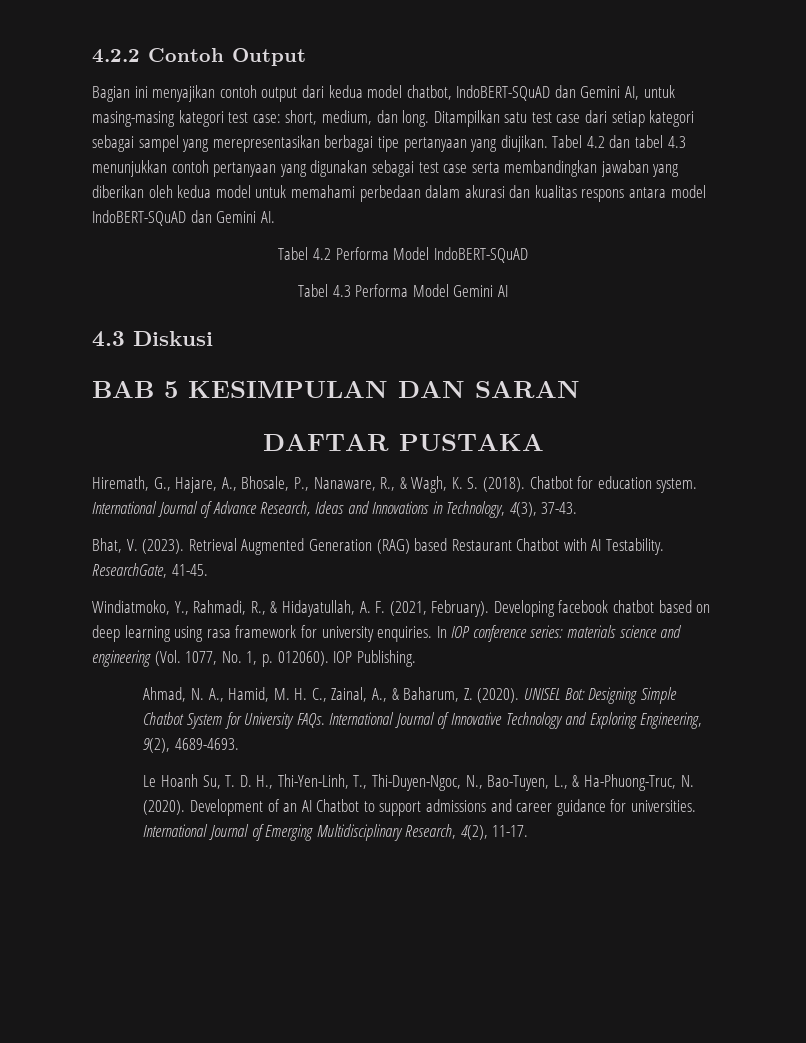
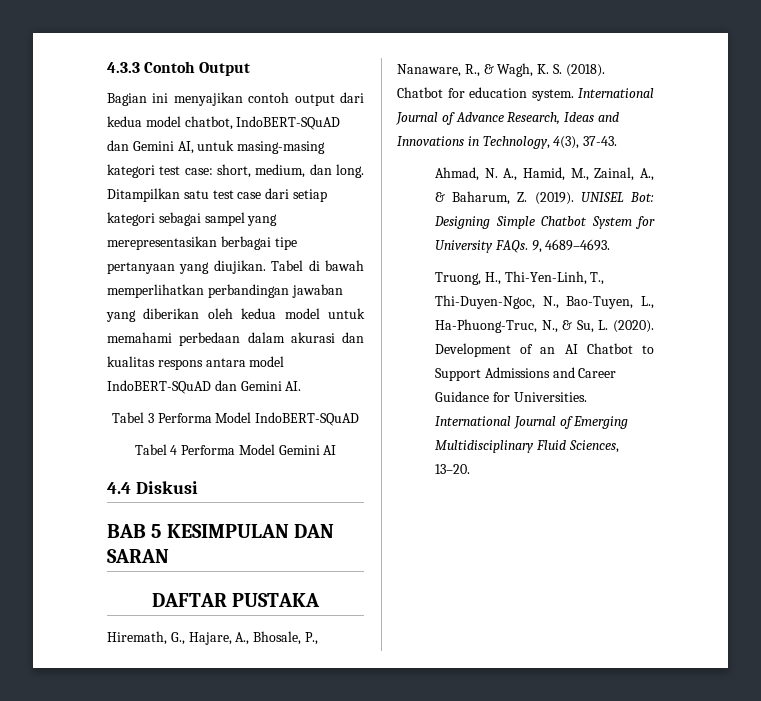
- 4.2.2 Contoh Output
+ 4.3.3 Contoh Output
- Tabel 4.2 dan tabel 4.3 menunjukkan contoh pertanyaan yang digunakan sebagai test case serta membandingkan jawaban yang diberikan oleh kedua model untuk memahami perbedaan dalam akurasi dan kualitas respons antara model IndoBERT-SQuAD dan Gemini AI.
+ Tabel di bawah memperlihatkan perbandingan jawaban yang diberikan oleh kedua model untuk memahami perbedaan dalam akurasi dan kualitas respons antara model IndoBERT-SQuAD dan Gemini AI.
- Tabel 4.2 Performa Model IndoBERT-SQuAD
+ Tabel 3 Performa Model IndoBERT-SQuAD
- Tabel 4.3 Performa Model Gemini AI
+ Tabel 4 Performa Model Gemini AI
- 4.3 Diskusi
+ 4.4 Diskusi
- Bhat, V. (2023). Retrieval Augmented Generation (RAG) based Restaurant Chatbot with AI Testability. ResearchGate, 41-45.
- Windiatmoko, Y., Rahmadi, R., & Hidayatullah, A. F. (2021, February). Developing facebook chatbot based on deep learning using rasa framework for university enquiries. In IOP conference series: materials science and engineering (Vol. 1077, No. 1, p. 012060). IOP Publishing.
- Ahmad, N. A., Hamid, M. H. C., Zainal, A., & Baharum, Z. (2020).
+ Ahmad, N. A., Hamid, M., Zainal, A., & Baharum, Z. (2019).
- International Journal of Innovative Technology and Exploring Engineering, 9(2), 4689-4693.
- Le Hoanh Su, T. D. H., Thi-Yen-Linh, T., Thi-Duyen-Ngoc, N., Bao-Tuyen, L., & Ha-Phuong-Truc, N. (2020).
+ 9, 4689–4693.
+ Truong, H., Thi-Yen-Linh, T., Thi-Duyen-Ngoc, N., Bao-Tuyen, L., Ha-Phuong-Truc, N., & Su, L. (2020).
- Development of an AI Chatbot to support admissions and career guidance for universities.
+ Development of an AI Chatbot to Support Admissions and Career Guidance for Universities.
- International Journal of Emerging Multidisciplinary Research, 4(2), 11-17.
+ International Journal of Emerging Multidisciplinary Fluid Sciences, 13–20.

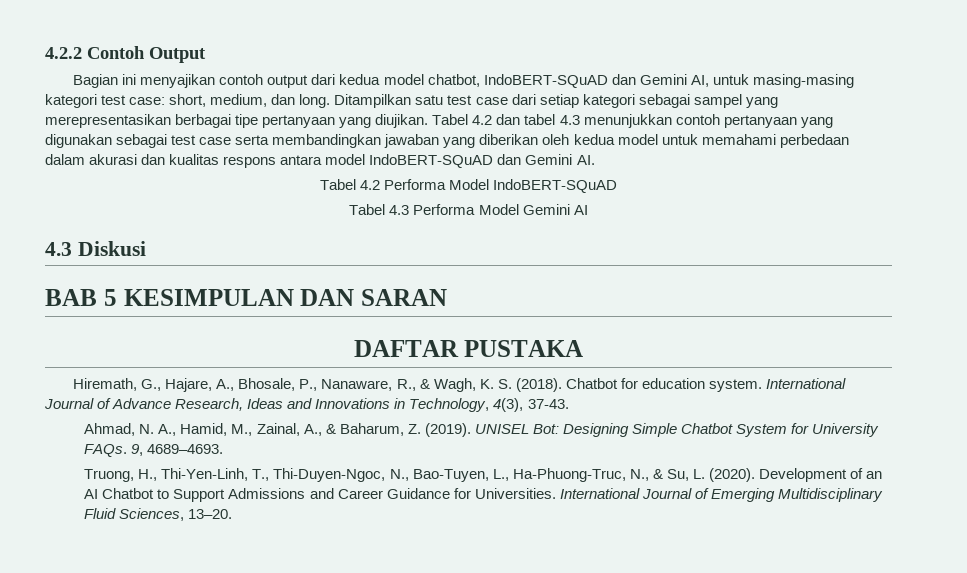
- 4.3.3 Contoh Output
+ 4.2.2 Contoh Output
- Tabel di bawah memperlihatkan perbandingan jawaban yang diberikan oleh kedua model untuk memahami perbedaan dalam akurasi dan kualitas respons antara model IndoBERT-SQuAD dan Gemini AI.
+ Tabel 4.2 dan tabel 4.3 menunjukkan contoh pertanyaan yang digunakan sebagai test case serta membandingkan jawaban yang diberikan oleh kedua model untuk memahami perbedaan dalam akurasi dan kualitas respons antara model IndoBERT-SQuAD dan Gemini AI.
- Tabel 3 Performa Model IndoBERT-SQuAD
+ Tabel 4.2 Performa Model IndoBERT-SQuAD
- Tabel 4 Performa Model Gemini AI
+ Tabel 4.3 Performa Model Gemini AI
- 4.4 Diskusi
+ 4.3 Diskusi

